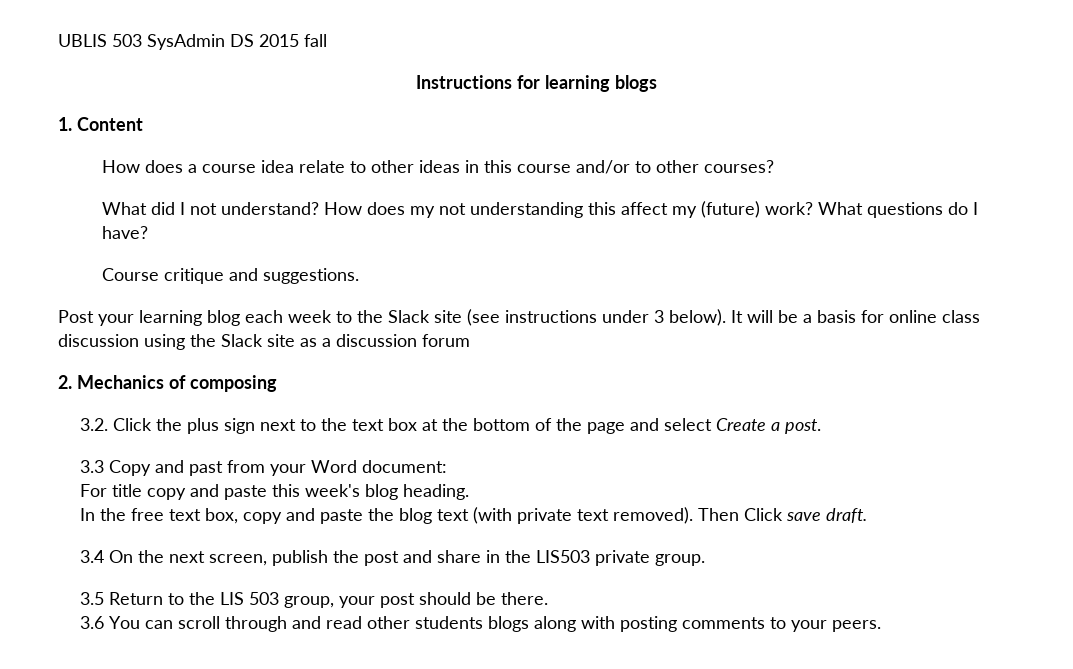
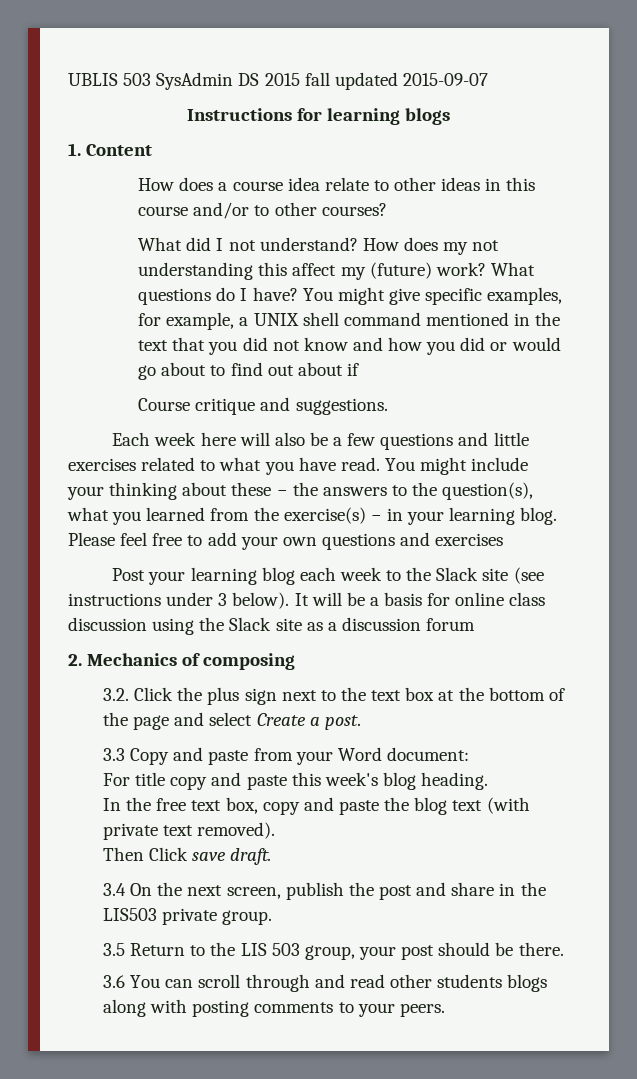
- UBLIS 503 SysAdmin DS 2015 fall
+ UBLIS 503 SysAdmin DS 2015 fall updated 2015-09-07
- What questions do I have?
+ What questions do I have? You might give specific examples, for example, a UNIX shell command mentioned in the text that you did not know and how you did or would go about to find out about if
  Course critique and suggestions.
+ Each week here will also be a few questions and little exercises related to what you have read. You might include your thinking about these − the answers to the question(s), what you learned from the exercise(s) − in your learning blog. Please feel free to add your own questions and exercises
- 3.3 Copy and past from your Word document:
+ 3.3 Copy and paste from your Word document:
- In the free text box, copy and paste the blog text (with private text removed). Then Click save draft.
+ In the free text box, copy and paste the blog text (with private text removed).
+ Then Click save draft.

